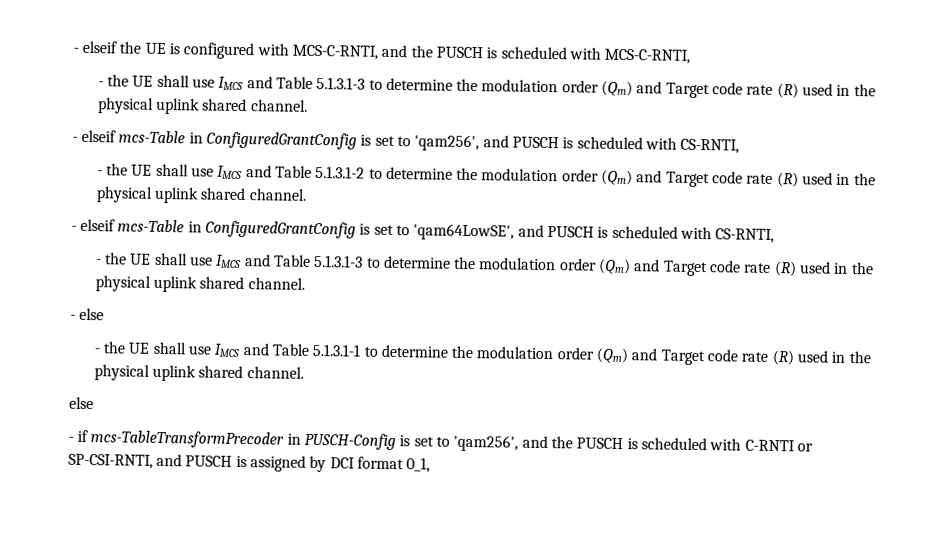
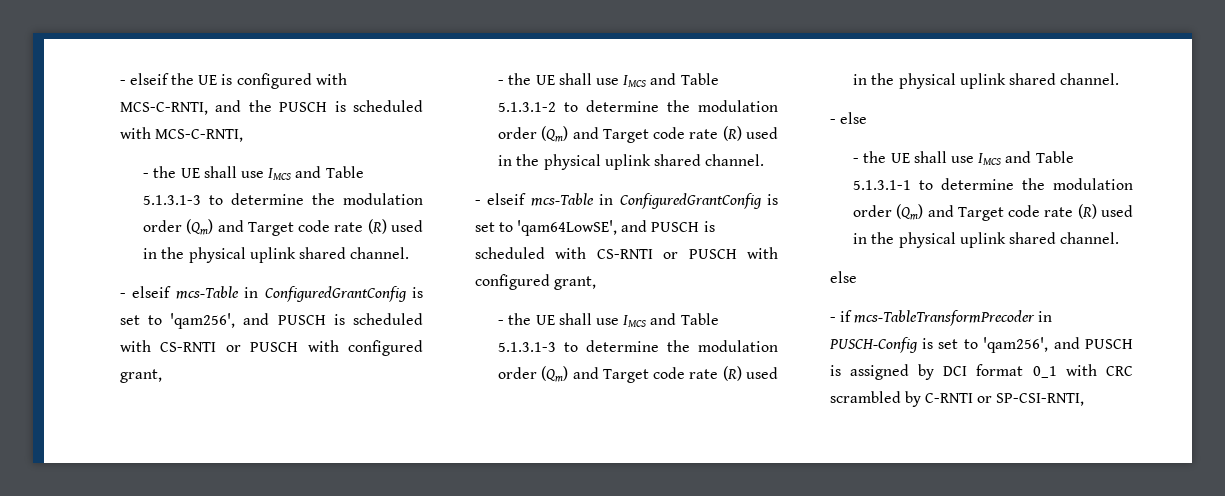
- - elseif mcs-Table in ConfiguredGrantConfig is set to 'qam256', and PUSCH is scheduled with CS-RNTI,
+ - elseif mcs-Table in ConfiguredGrantConfig is set to 'qam256', and PUSCH is scheduled with CS-RNTI or PUSCH with configured grant,
- - elseif mcs-Table in ConfiguredGrantConfig is set to 'qam64LowSE', and PUSCH is scheduled with CS-RNTI,
+ - elseif mcs-Table in ConfiguredGrantConfig is set to 'qam64LowSE', and PUSCH is scheduled with CS-RNTI or PUSCH with configured grant,
- - if mcs-TableTransformPrecoder in PUSCH-Config is set to 'qam256', and the PUSCH is scheduled with C-RNTI or SP-CSI-RNTI, and PUSCH is assigned by DCI format 0_1,
+ - if mcs-TableTransformPrecoder in PUSCH-Config is set to 'qam256', and PUSCH is assigned by DCI format 0_1 with CRC scrambled by C-RNTI or SP-CSI-RNTI,

